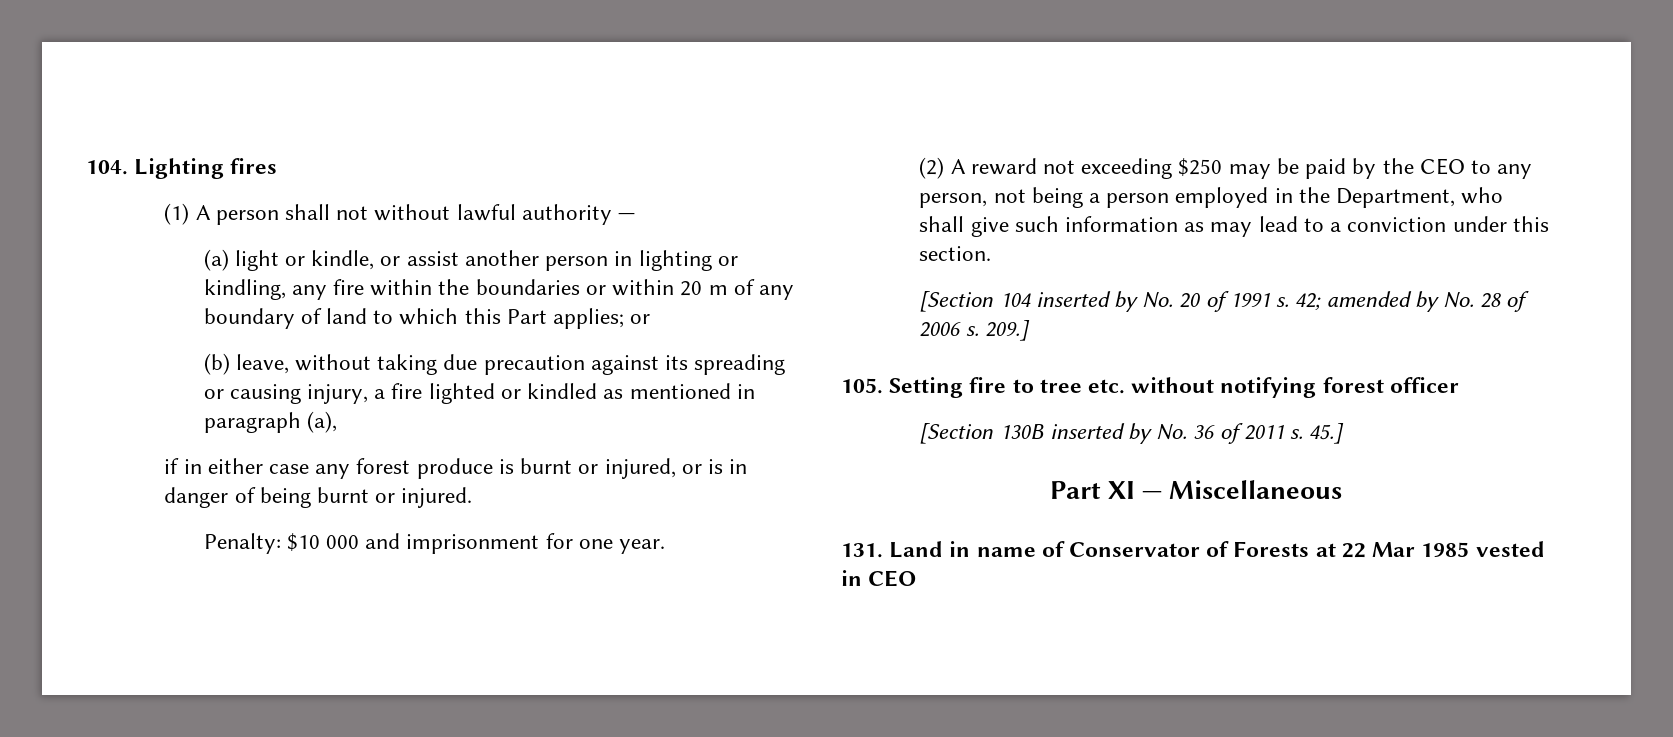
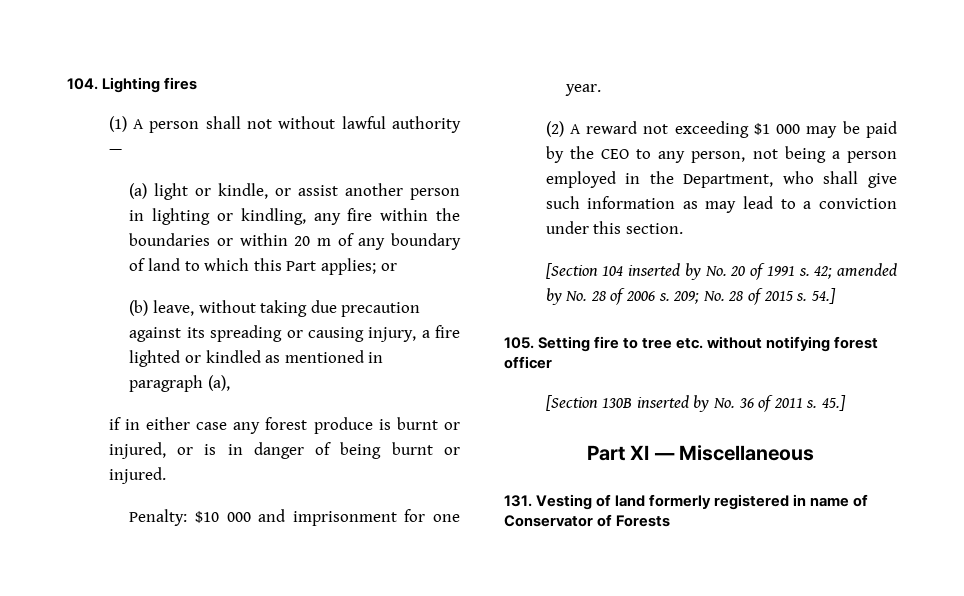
- (2) A reward not exceeding $250 may be paid by the CEO to any person, not being a person employed in the Department, who shall give such information as may lead to a conviction under this section.
+ (2) A reward not exceeding $1 000 may be paid by the CEO to any person, not being a person employed in the Department, who shall give such information as may lead to a conviction under this section.
- 209.]
+ 209; No. 28 of 2015 s. 54.]
- 131. Land in name of Conservator of Forests at 22 Mar 1985 vested in CEO
+ 131. Vesting of land formerly registered in name of Conservator of Forests

